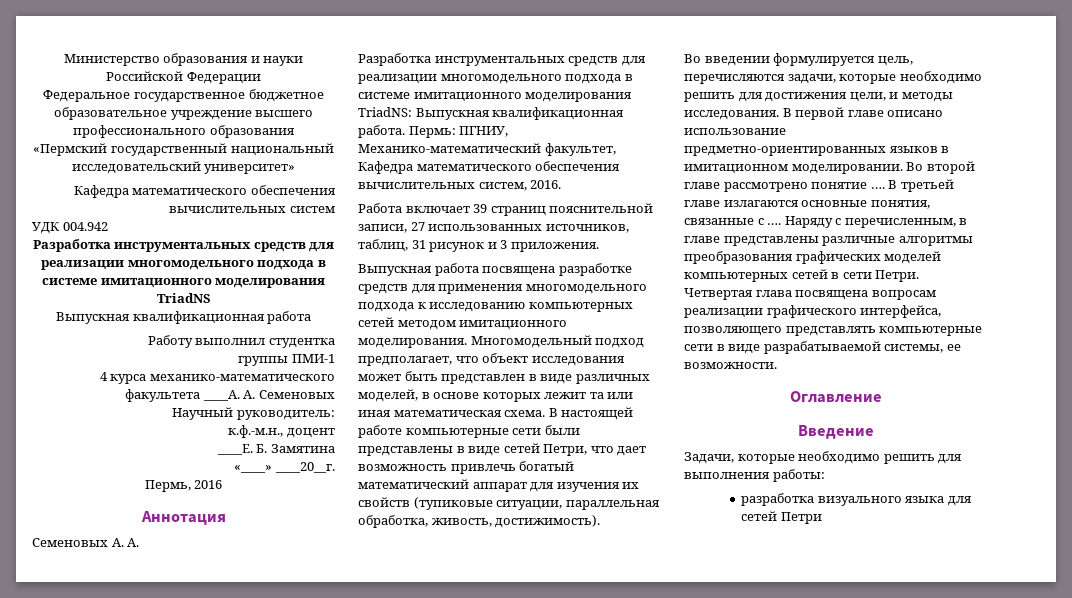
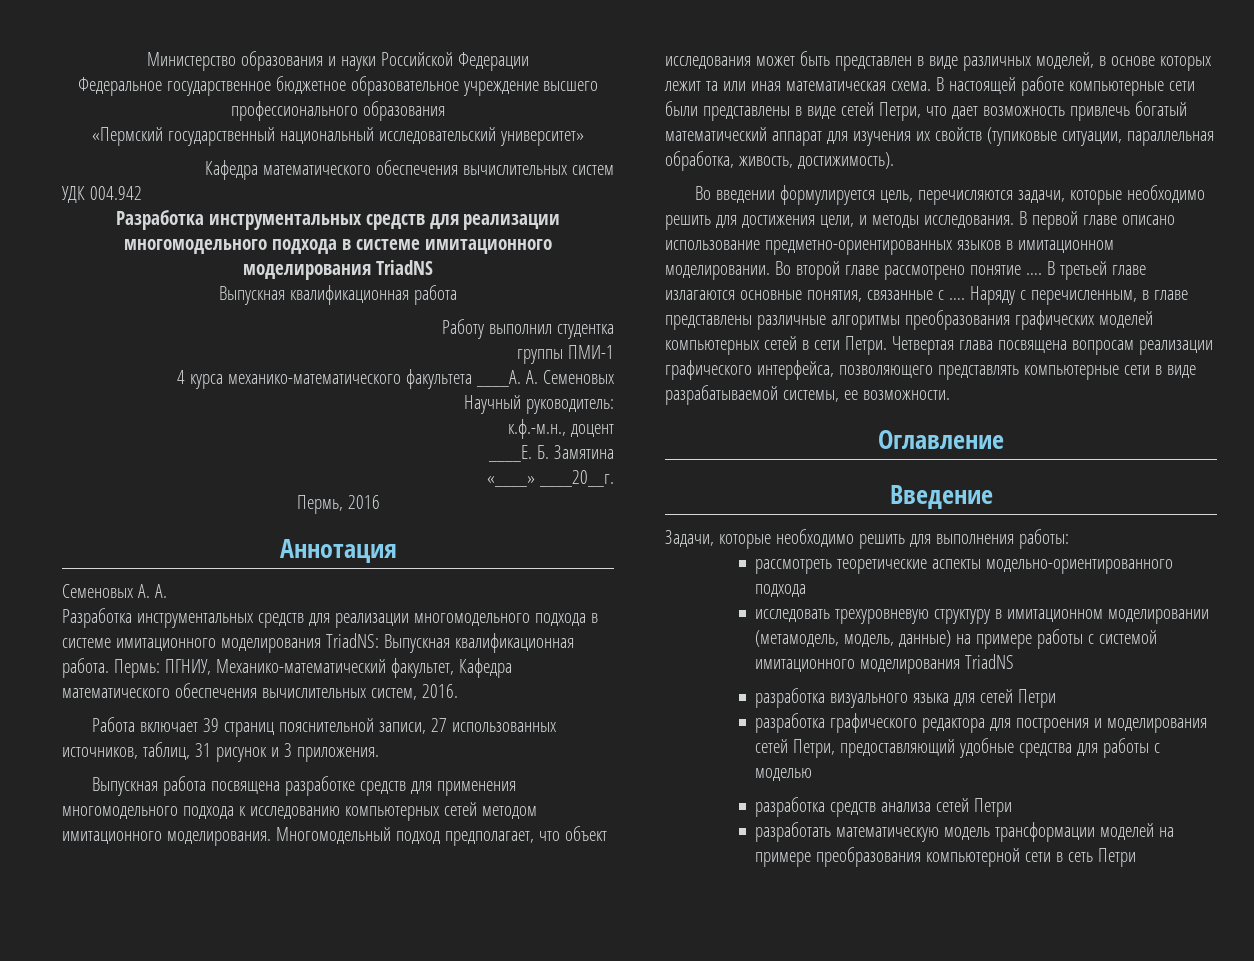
+ рассмотреть теоретические аспекты модельно-ориентированного подхода
+ исследовать трехуровневую структуру в имитационном моделировании (метамодель, модель, данные) на примере работы с системой имитационного моделирования TriadNS
+ разработка графического редактора для построения и моделирования сетей Петри, предоставляющий удобные средства для работы с моделью
+ разработка средств анализа сетей Петри
+ разработать математическую модель трансформации моделей на примере преобразования компьютерной сети в сеть Петри

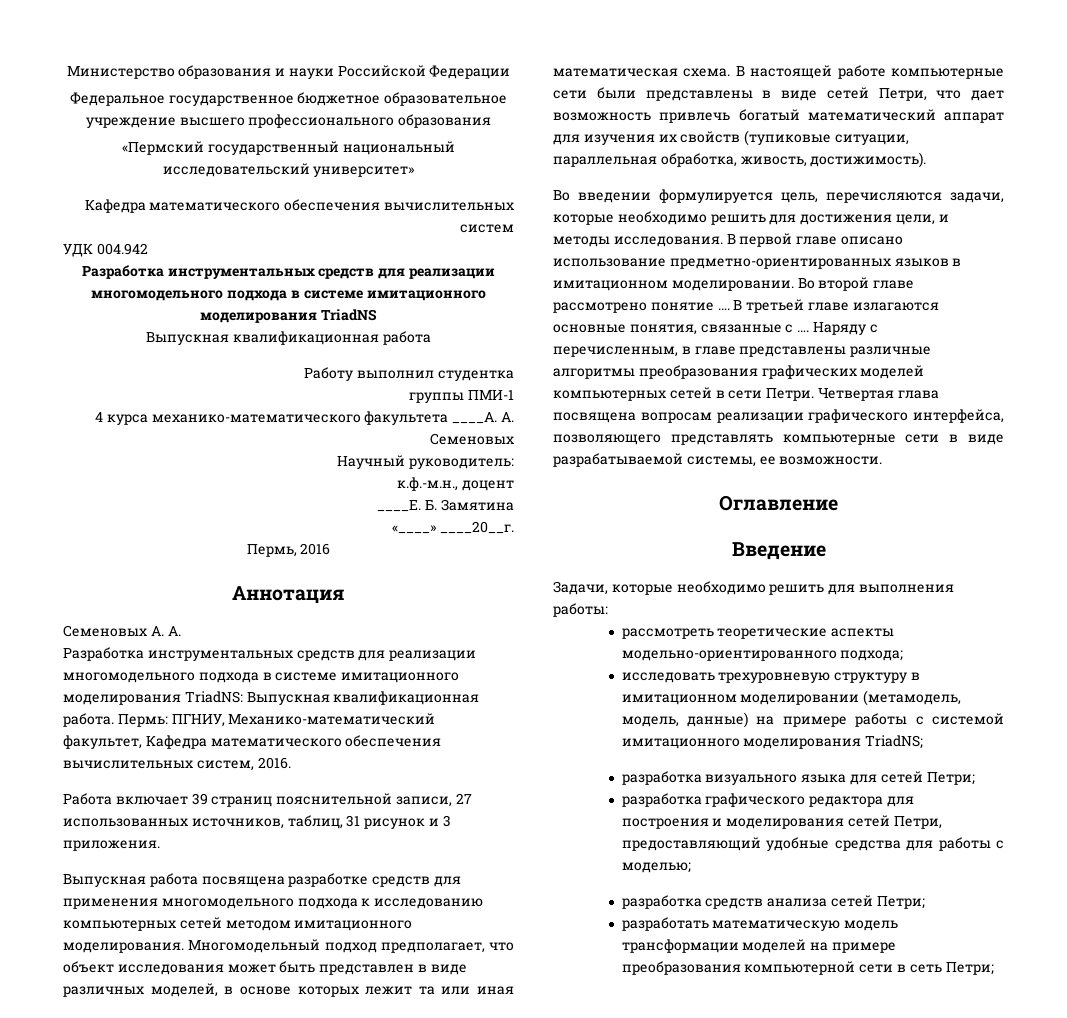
- рассмотреть теоретические аспекты модельно-ориентированного подхода
+ рассмотреть теоретические аспекты модельно-ориентированного подхода;
- исследовать трехуровневую структуру в имитационном моделировании (метамодель, модель, данные) на примере работы с системой имитационного моделирования TriadNS
+ исследовать трехуровневую структуру в имитационном моделировании (метамодель, модель, данные) на примере работы с системой имитационного моделирования TriadNS;
- разработка визуального языка для сетей Петри
+ разработка визуального языка для сетей Петри;
- разработка графического редактора для построения и моделирования сетей Петри, предоставляющий удобные средства для работы с моделью
+ разработка графического редактора для построения и моделирования сетей Петри, предоставляющий удобные средства для работы с моделью;
- разработка средств анализа сетей Петри
+ разработка средств анализа сетей Петри;
- разработать математическую модель трансформации моделей на примере преобразования компьютерной сети в сеть Петри
+ разработать математическую модель трансформации моделей на примере преобразования компьютерной сети в сеть Петри;

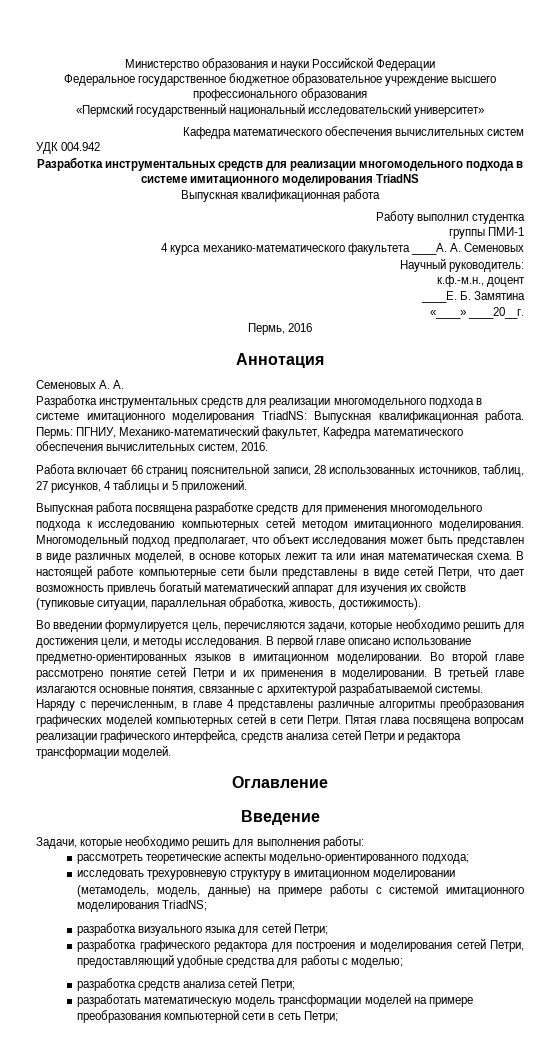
- Работа включает 39 страниц пояснительной записи, 27 использованных источников, таблиц, 31 рисунок и 3 приложения.
+ Работа включает 66 страниц пояснительной записи, 28 использованных источников, таблиц, 27 рисунков, 4 таблицы и 5 приложений.
- Во второй главе рассмотрено понятие ….
+ Во второй главе рассмотрено понятие сетей Петри и их применения в моделировании.
- В третьей главе излагаются основные понятия, связанные с ….
+ В третьей главе излагаются основные понятия, связанные с архитектурой разрабатываемой системы.
- Наряду с перечисленным, в главе представлены различные алгоритмы преобразования графических моделей компьютерных сетей в сети Петри.
+ Наряду с перечисленным, в главе 4 представлены различные алгоритмы преобразования графических моделей компьютерных сетей в сети Петри.
- Четвертая глава посвящена вопросам реализации графического интерфейса, позволяющего представлять компьютерные сети в виде разрабатываемой системы, ее возможности.
+ Пятая глава посвящена вопросам реализации графического интерфейса, средств анализа сетей Петри и редактора трансформации моделей.

